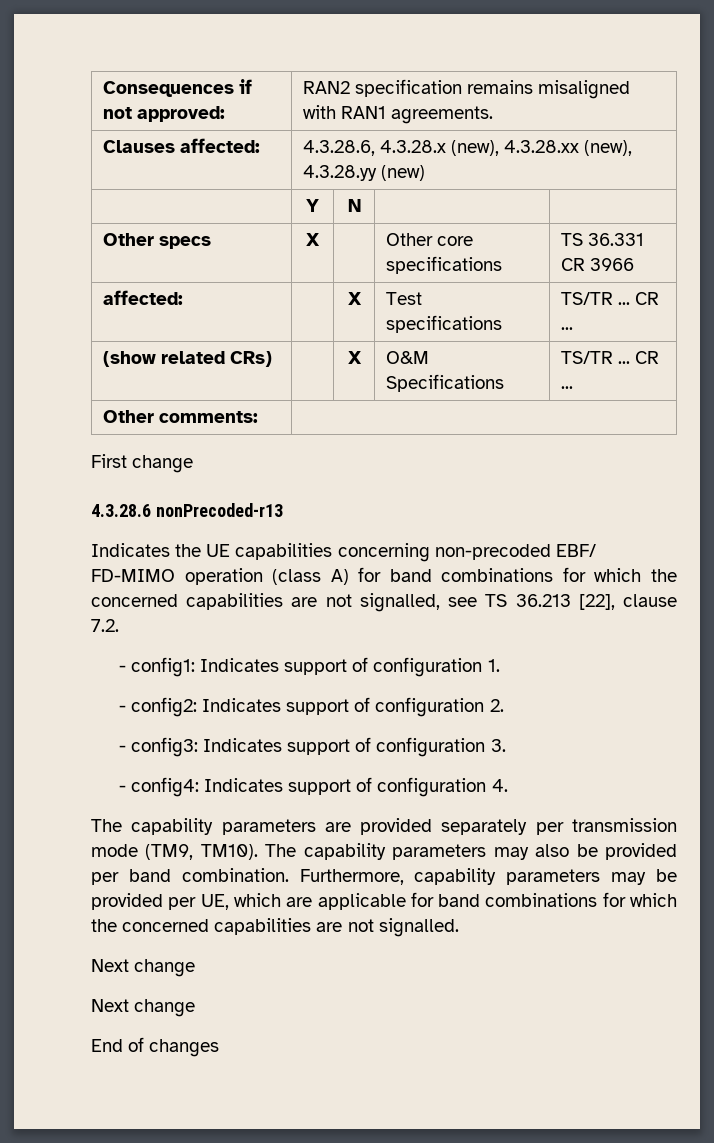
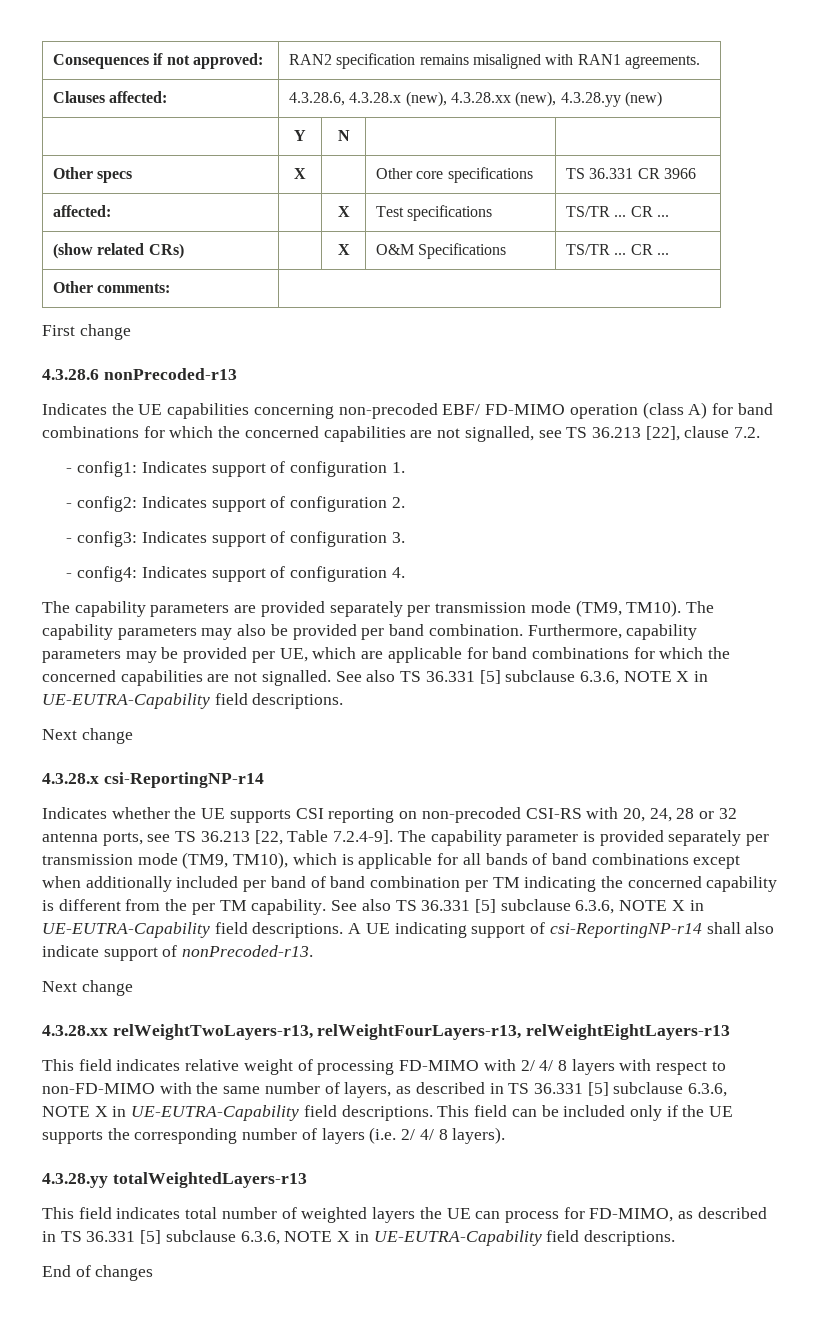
- Furthermore, capability parameters may be provided per UE, which are applicable for band combinations for which the concerned capabilities are not signalled.
+ Furthermore, capability parameters may be provided per UE, which are applicable for band combinations for which the concerned capabilities are not signalled. See also TS 36.331 [5] subclause 6.3.6, NOTE X in UE-EUTRA-Capability field descriptions.
  Next change
+ 4.3.28.x csi-ReportingNP-r14
+ Indicates whether the UE supports CSI reporting on non-precoded CSI-RS with 20, 24, 28 or 32 antenna ports, see TS 36.213 [22, Table 7.2.4-9]. The capability parameter is provided separately per transmission mode (TM9, TM10), which is applicable for all bands of band combinations except when additionally included per band of band combination per TM indicating the concerned capability is different from the per TM capability. See also TS 36.331 [5] subclause 6.3.6, NOTE X in UE-EUTRA-Capability field descriptions. A UE indicating support of csi-ReportingNP-r14 shall also indicate support of nonPrecoded-r13.
  Next change
+ 4.3.28.xx relWeightTwoLayers-r13, relWeightFourLayers-r13, relWeightEightLayers-r13
+ This field indicates relative weight of processing FD-MIMO with 2/ 4/ 8 layers with respect to non-FD-MIMO with the same number of layers, as described in TS 36.331 [5] subclause 6.3.6, NOTE X in UE-EUTRA-Capability field descriptions. This field can be included only if the UE supports the corresponding number of layers (i.e. 2/ 4/ 8 layers).
+ 4.3.28.yy totalWeightedLayers-r13
+ This field indicates total number of weighted layers the UE can process for FD-MIMO, as described in TS 36.331 [5] subclause 6.3.6, NOTE X in UE-EUTRA-Capability field descriptions.

